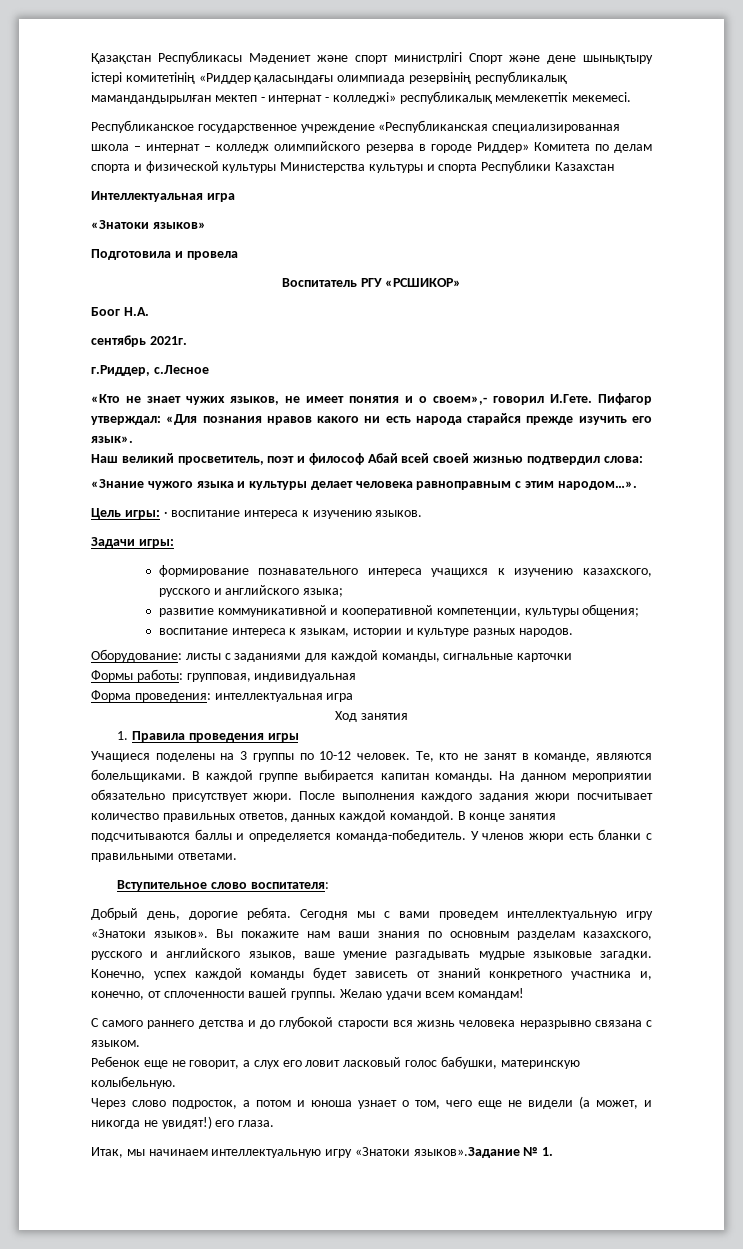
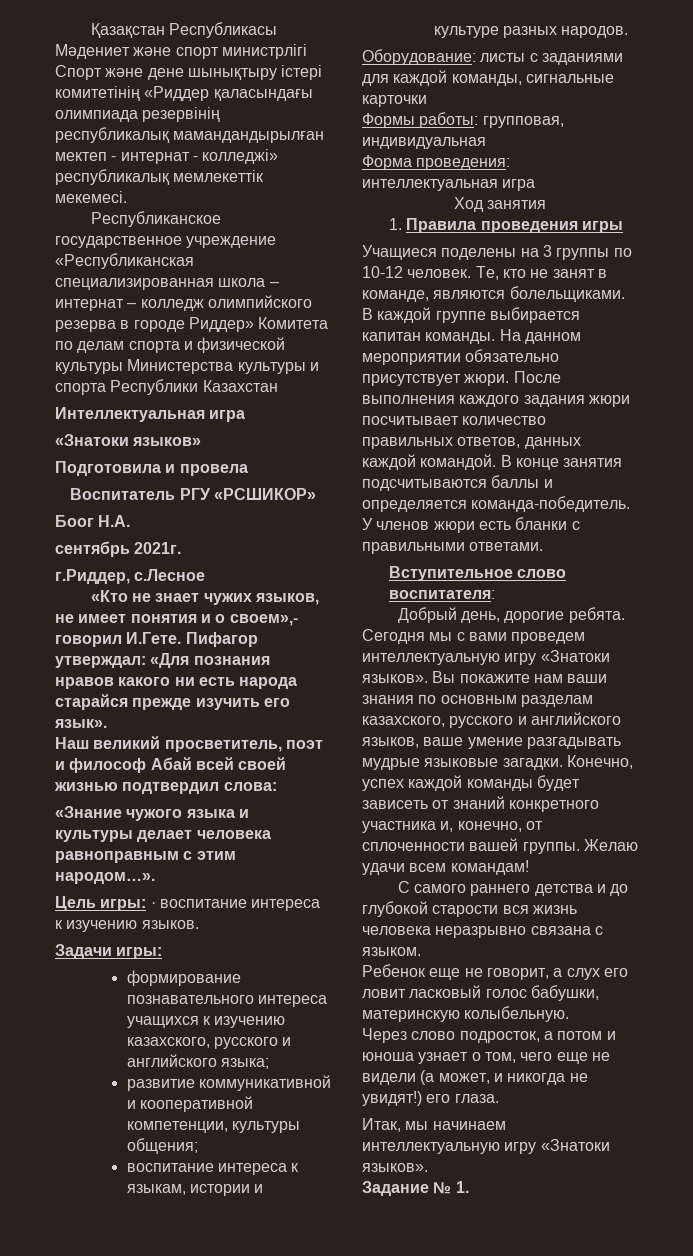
- Итак, мы начинаем интеллектуальную игру «Знатоки языков».Задание № 1.
+ Итак, мы начинаем интеллектуальную игру «Знатоки языков».
+ Задание № 1.

